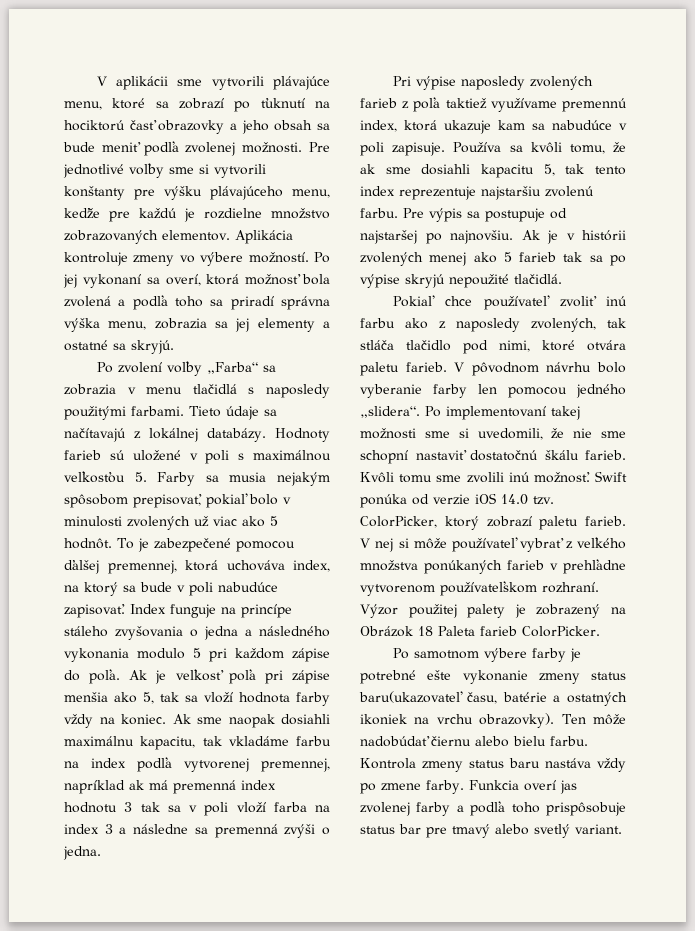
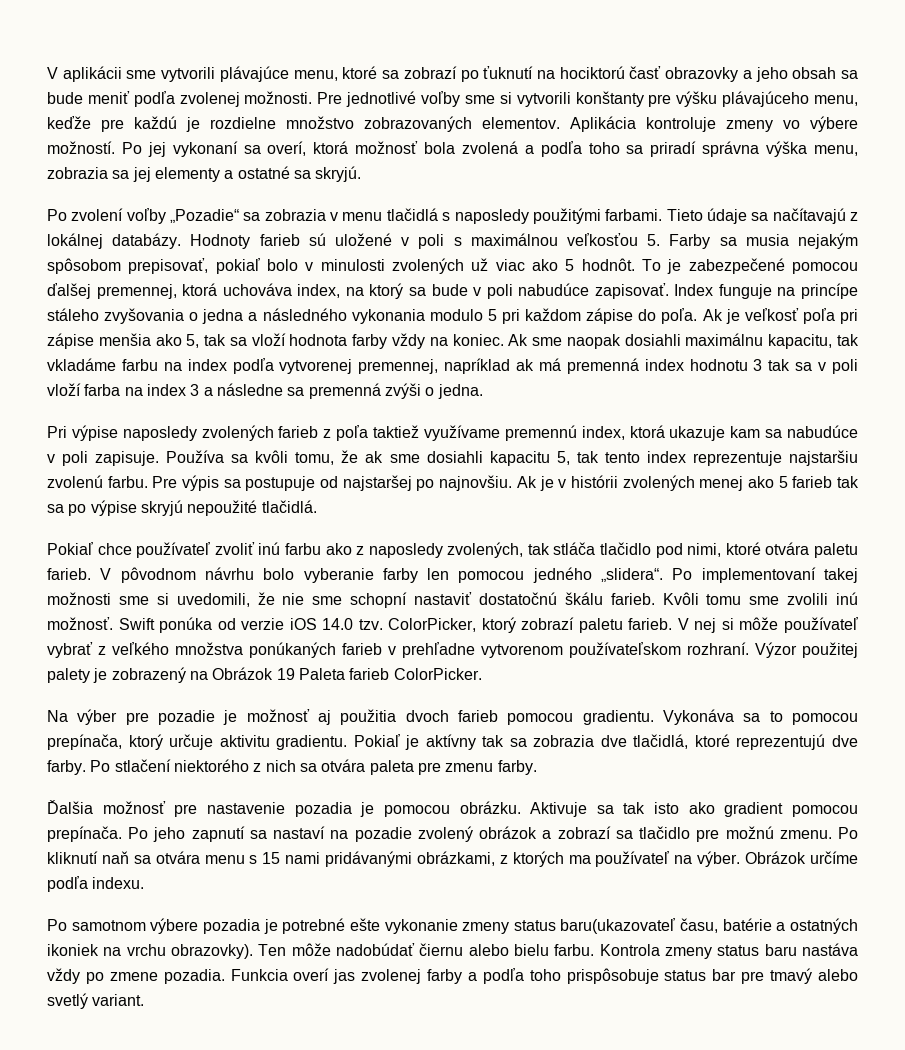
- Po zvolení voľby „Farba“ sa zobrazia v menu tlačidlá s naposledy použitými farbami.
+ Po zvolení voľby „Pozadie“ sa zobrazia v menu tlačidlá s naposledy použitými farbami.
- Výzor použitej palety je zobrazený na Obrázok 18 Paleta farieb ColorPicker.
+ Výzor použitej palety je zobrazený na Obrázok 19 Paleta farieb ColorPicker.
+ Na výber pre pozadie je možnosť aj použitia dvoch farieb pomocou gradientu. Vykonáva sa to pomocou prepínača, ktorý určuje aktivitu gradientu. Pokiaľ je aktívny tak sa zobrazia dve tlačidlá, ktoré reprezentujú dve farby. Po stlačení niektorého z nich sa otvára paleta pre zmenu farby.
+ Ďalšia možnosť pre nastavenie pozadia je pomocou obrázku. Aktivuje sa tak isto ako gradient pomocou prepínača. Po jeho zapnutí sa nastaví na pozadie zvolený obrázok a zobrazí sa tlačidlo pre možnú zmenu. Po kliknutí naň sa otvára menu s 15 nami pridávanými obrázkami, z ktorých ma používateľ na výber. Obrázok určíme podľa indexu.
- Po samotnom výbere farby je potrebné ešte vykonanie zmeny status baru(ukazovateľ času, batérie a ostatných ikoniek na vrchu obrazovky).
+ Po samotnom výbere pozadia je potrebné ešte vykonanie zmeny status baru(ukazovateľ času, batérie a ostatných ikoniek na vrchu obrazovky).
- Kontrola zmeny status baru nastáva vždy po zmene farby.
+ Kontrola zmeny status baru nastáva vždy po zmene pozadia.

